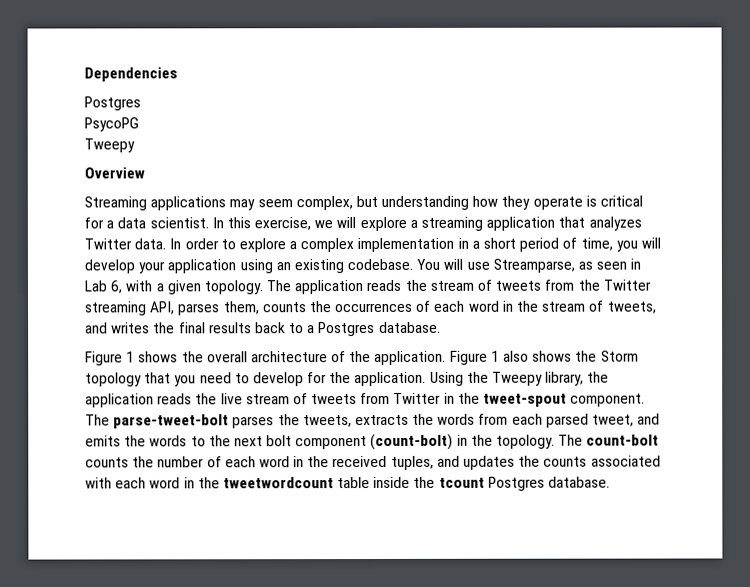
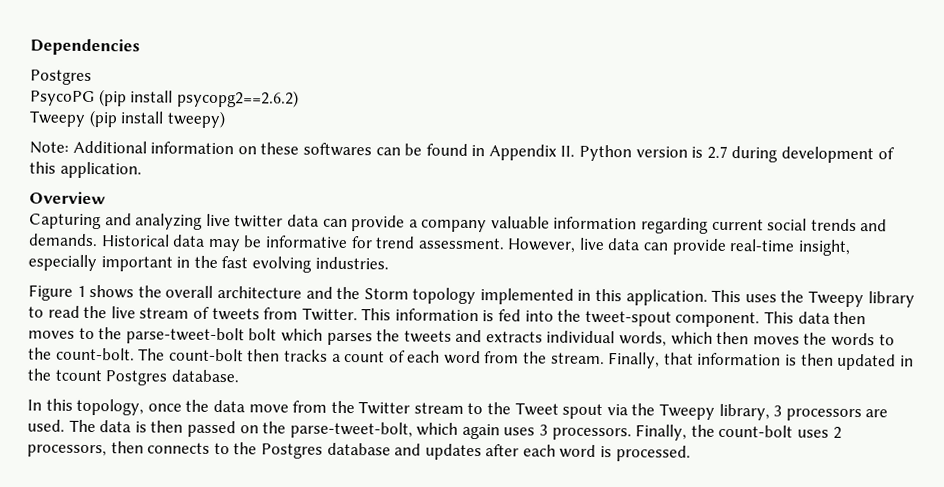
- PsycoPG
- Tweepy
+ PsycoPG (pip install psycopg2==2.6.2)
+ Tweepy (pip install tweepy)
+ Note: Additional information on these softwares can be found in Appendix II. Python version is 2.7 during development of this application.
  Overview
- Streaming applications may seem complex, but understanding how they operate is critical for a data scientist. In this exercise, we will explore a streaming application that analyzes Twitter data. In order to explore a complex implementation in a short period of time, you will develop your application using an existing codebase. You will use Streamparse, as seen in Lab 6, with a given topology. The application reads the stream of tweets from the Twitter streaming API, parses them, counts the occurrences of each word in the stream of tweets, and writes the final results back to a Postgres database.
+ Capturing and analyzing live twitter data can provide a company valuable information regarding current social trends and demands. Historical data may be informative for trend assessment. However, live data can provide real-time insight, especially important in the fast evolving industries.
- Figure 1 shows the overall architecture of the application. Figure 1 also shows the Storm topology that you need to develop for the application. Using the Tweepy library, the application reads the live stream of tweets from Twitter in the tweet-spout component. The parse-tweet-bolt parses the tweets, extracts the words from each parsed tweet, and emits the words to the next bolt component (count-bolt) in the topology. The count-bolt counts the number of each word in the received tuples, and updates the counts associated with each word in the tweetwordcount table inside the tcount Postgres database.
+ Figure 1 shows the overall architecture and the Storm topology implemented in this application. This uses the Tweepy library to read the live stream of tweets from Twitter. This information is fed into the tweet-spout component. This data then moves to the parse-tweet-bolt bolt which parses the tweets and extracts individual words, which then moves the words to the count-bolt. The count-bolt then tracks a count of each word from the stream. Finally, that information is then updated in the tcount Postgres database.
+ In this topology, once the data move from the Twitter stream to the Tweet spout via the Tweepy library, 3 processors are used. The data is then passed on the parse-tweet-bolt, which again uses 3 processors. Finally, the count-bolt uses 2 processors, then connects to the Postgres database and updates after each word is processed.

